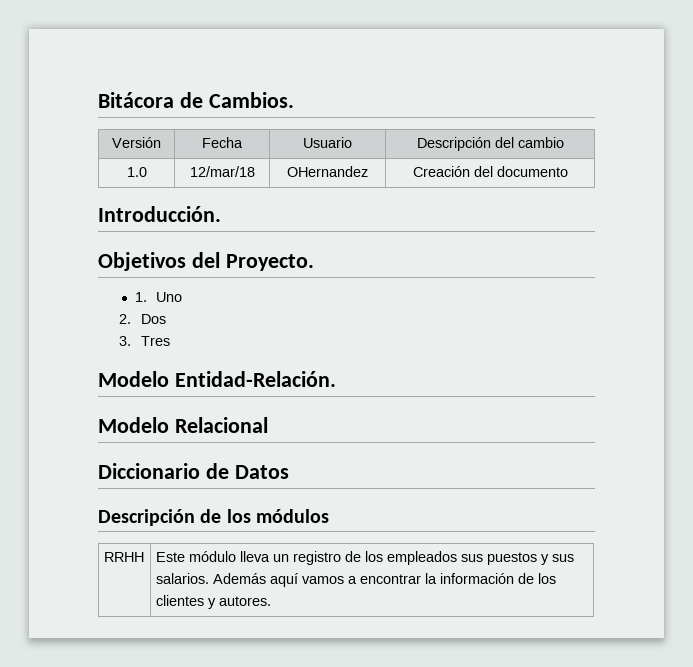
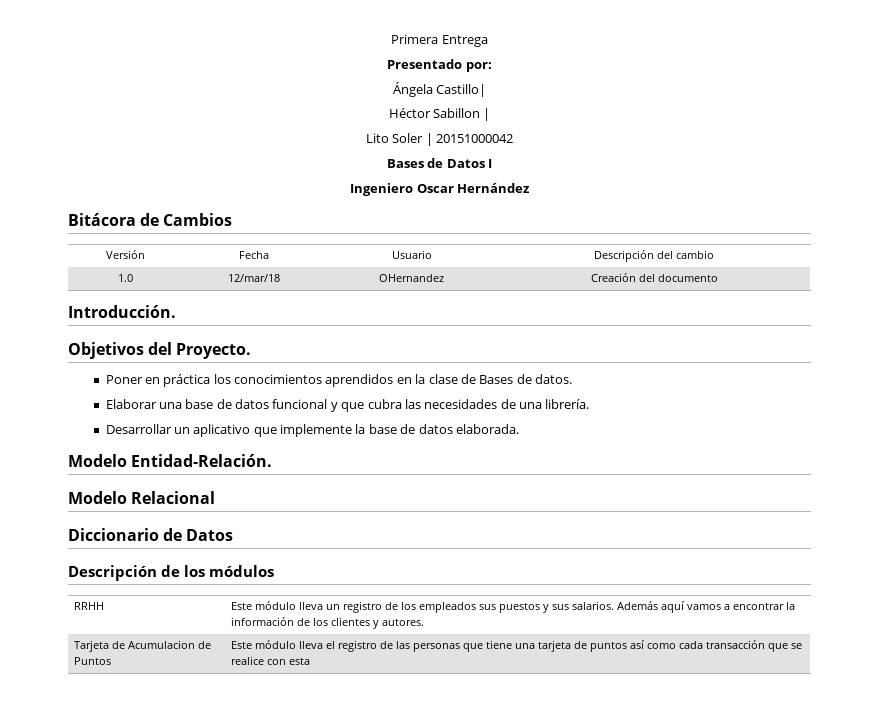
+ Primera Entrega
+ Presentado por:
+ Ángela Castillo|
+ Héctor Sabillon |
+ Lito Soler | 20151000042
+ Bases de Datos I
+ Ingeniero Oscar Hernández
- Bitácora de Cambios.
+ Bitácora de Cambios
- 1. Uno
- 2. Dos
- 3. Tres
+ Poner en práctica los conocimientos aprendidos en la clase de Bases de datos.
+ Elaborar una base de datos funcional y que cubra las necesidades de una librería.
+ Desarrollar un aplicativo que implemente la base de datos elaborada.
+ Tarjeta de Acumulacion de Puntos | Este módulo lleva el registro de las personas que tiene una tarjeta de puntos así como cada transacción que se realice con esta

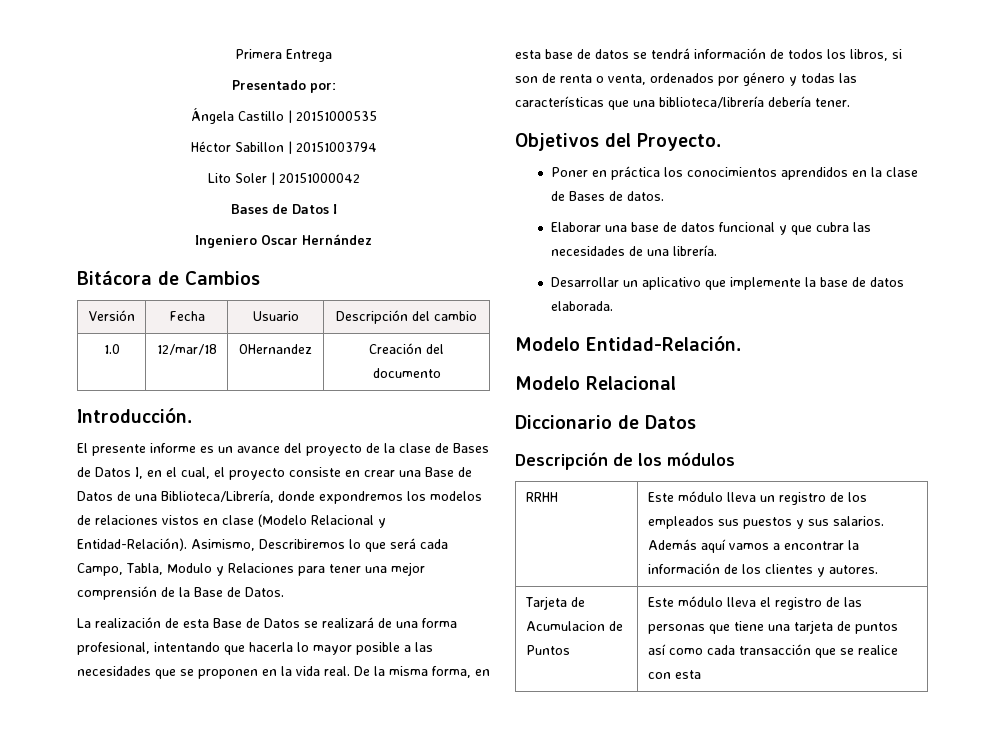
- Ángela Castillo|
+ Ángela Castillo | 20151000535
- Héctor Sabillon |
+ Héctor Sabillon | 20151003794
+ El presente informe es un avance del proyecto de la clase de Bases de Datos I, en el cual, el proyecto consiste en crear una Base de Datos de una Biblioteca/Librería, donde expondremos los modelos de relaciones vistos en clase (Modelo Relacional y Entidad-Relación). Asimismo, Describiremos lo que será cada Campo, Tabla, Modulo y Relaciones para tener una mejor comprensión de la Base de Datos.
+ La realización de esta Base de Datos se realizará de una forma profesional, intentando que hacerla lo mayor posible a las necesidades que se proponen en la vida real. De la misma forma, en esta base de datos se tendrá información de todos los libros, si son de renta o venta, ordenados por género y todas las características que una biblioteca/librería debería tener.

